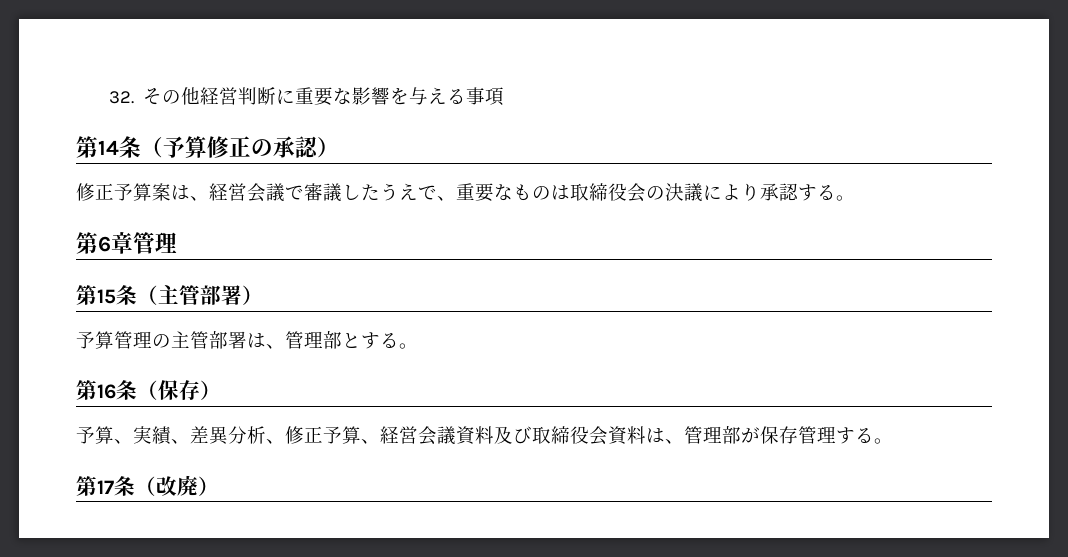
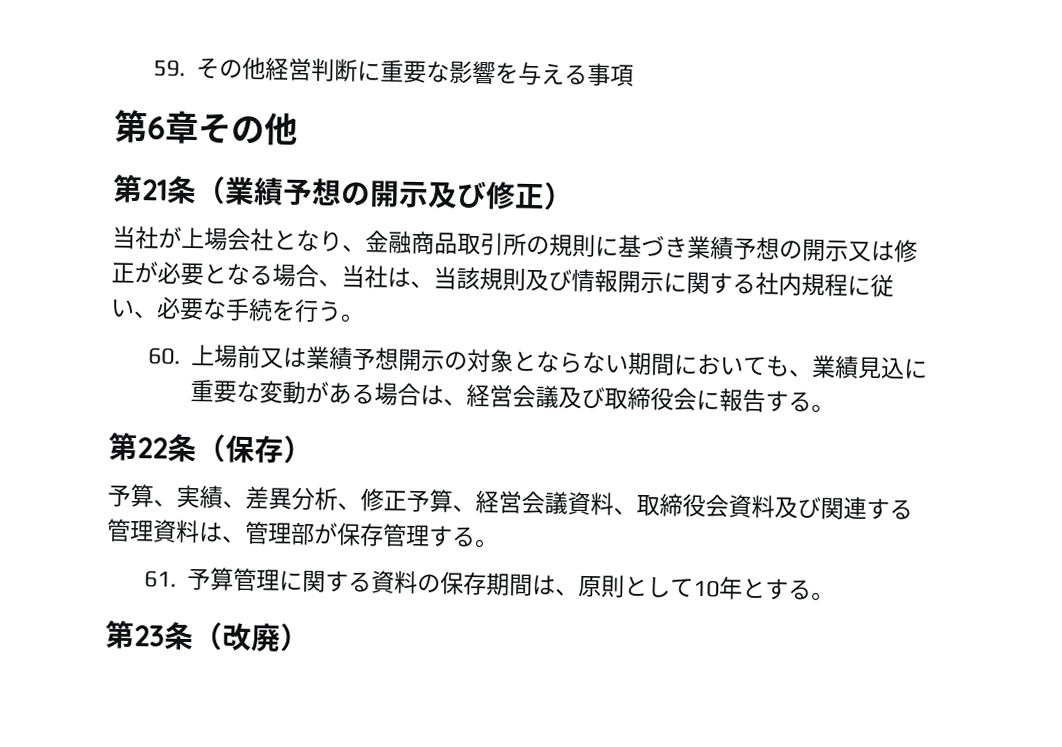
- 32.その他経営判断に重要な影響を与える事項
+ 59.その他経営判断に重要な影響を与える事項
- 第14条（予算修正の承認）
- 修正予算案は、経営会議で審議したうえで、重要なものは取締役会の決議により承認する。
- 第6章管理
- 第15条（主管部署）
- 予算管理の主管部署は、管理部とする。
- 第16条（保存）
+ 第6章その他
+ 第21条（業績予想の開示及び修正）
+ 当社が上場会社となり、金融商品取引所の規則に基づき業績予想の開示又は修正が必要となる場合、当社は、当該規則及び情報開示に関する社内規程に従い、必要な手続を行う。
+ 60.上場前又は業績予想開示の対象とならない期間においても、業績見込に重要な変動がある場合は、経営会議及び取締役会に報告する。
+ 第22条（保存）
- 予算、実績、差異分析、修正予算、経営会議資料及び取締役会資料は、管理部が保存管理する。
+ 予算、実績、差異分析、修正予算、経営会議資料、取締役会資料及び関連する管理資料は、管理部が保存管理する。
- 第17条（改廃）
+ 61.予算管理に関する資料の保存期間は、原則として10年とする。
+ 第23条（改廃）

